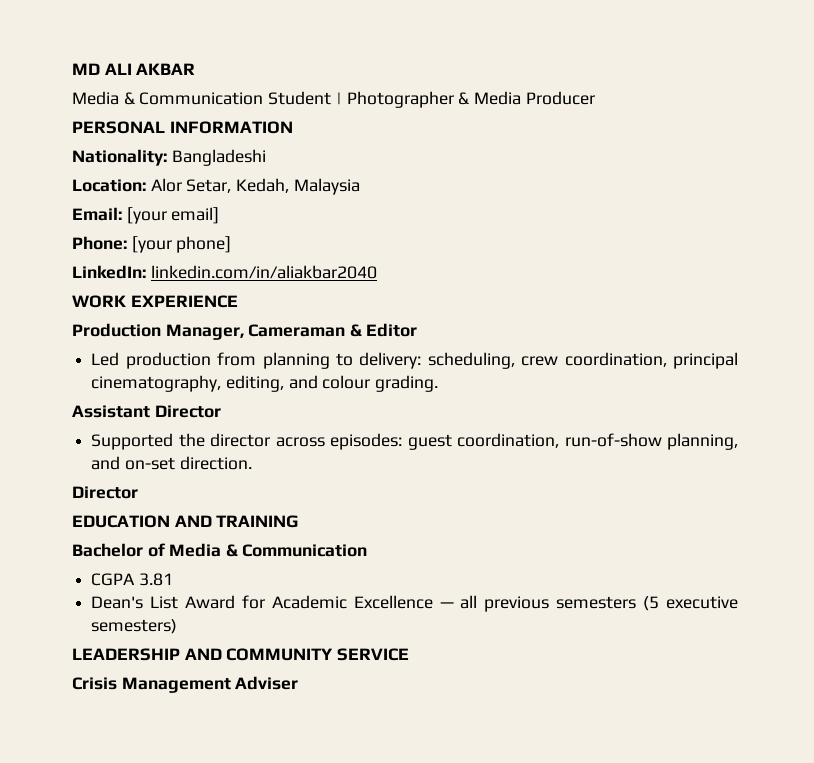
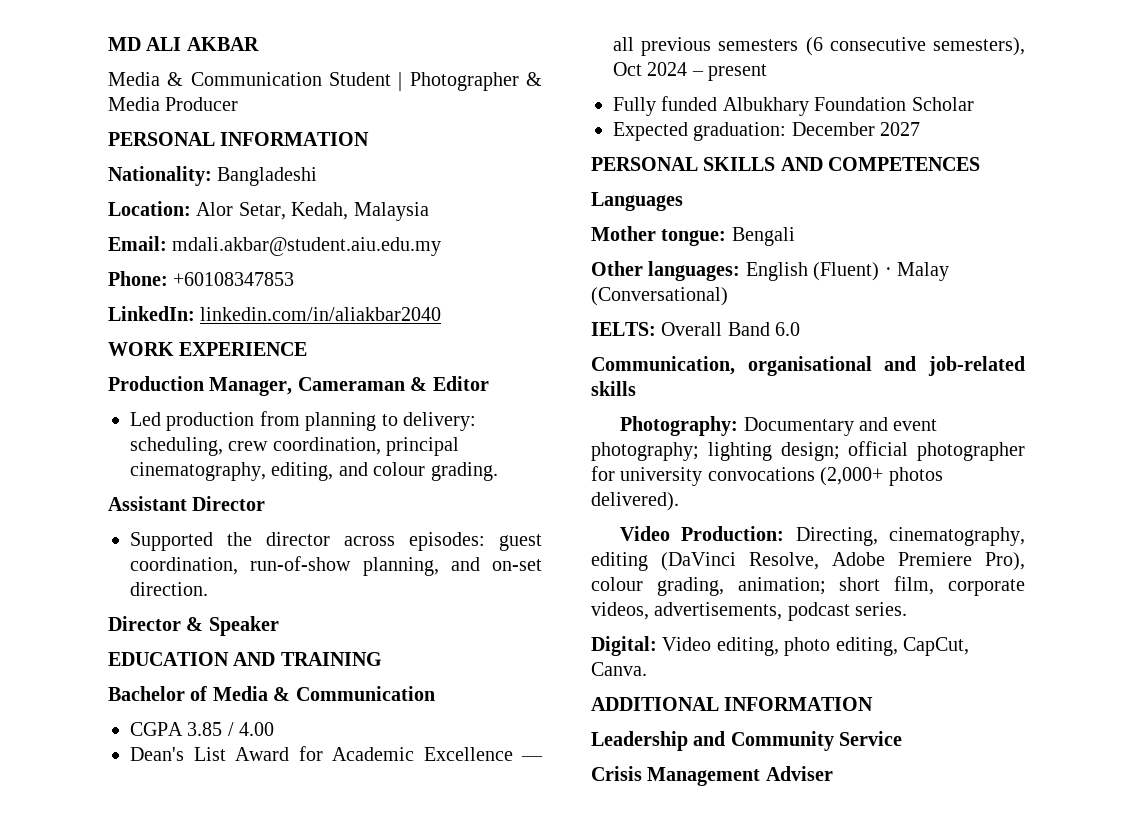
- Email: [your email]
+ Email: mdali.akbar@student.aiu.edu.my
- Phone: [your phone]
+ Phone: +60108347853
  Supported the director across episodes: guest coordination, run-of-show planning, and on-set direction.
- Director
+ Director & Speaker
- CGPA 3.81
+ CGPA 3.85 / 4.00
- Dean's List Award for Academic Excellence — all previous semesters (5 executive semesters)
- LEADERSHIP AND COMMUNITY SERVICE
+ Dean's List Award for Academic Excellence — all previous semesters (6 consecutive semesters), Oct 2024 – present
+ Fully funded Albukhary Foundation Scholar
+ Expected graduation: December 2027
+ PERSONAL SKILLS AND COMPETENCES
+ Languages
+ Mother tongue: Bengali
+ Other languages: English (Fluent) · Malay (Conversational)
+ IELTS: Overall Band 6.0
+ Communication, organisational and job-related skills
+ Photography: Documentary and event photography; lighting design; official photographer for university convocations (2,000+ photos delivered).
+ Video Production: Directing, cinematography, editing (DaVinci Resolve, Adobe Premiere Pro), colour grading, animation; short film, corporate videos, advertisements, podcast series.
+ Digital: Video editing, photo editing, CapCut, Canva.
+ ADDITIONAL INFORMATION
+ Leadership and Community Service

